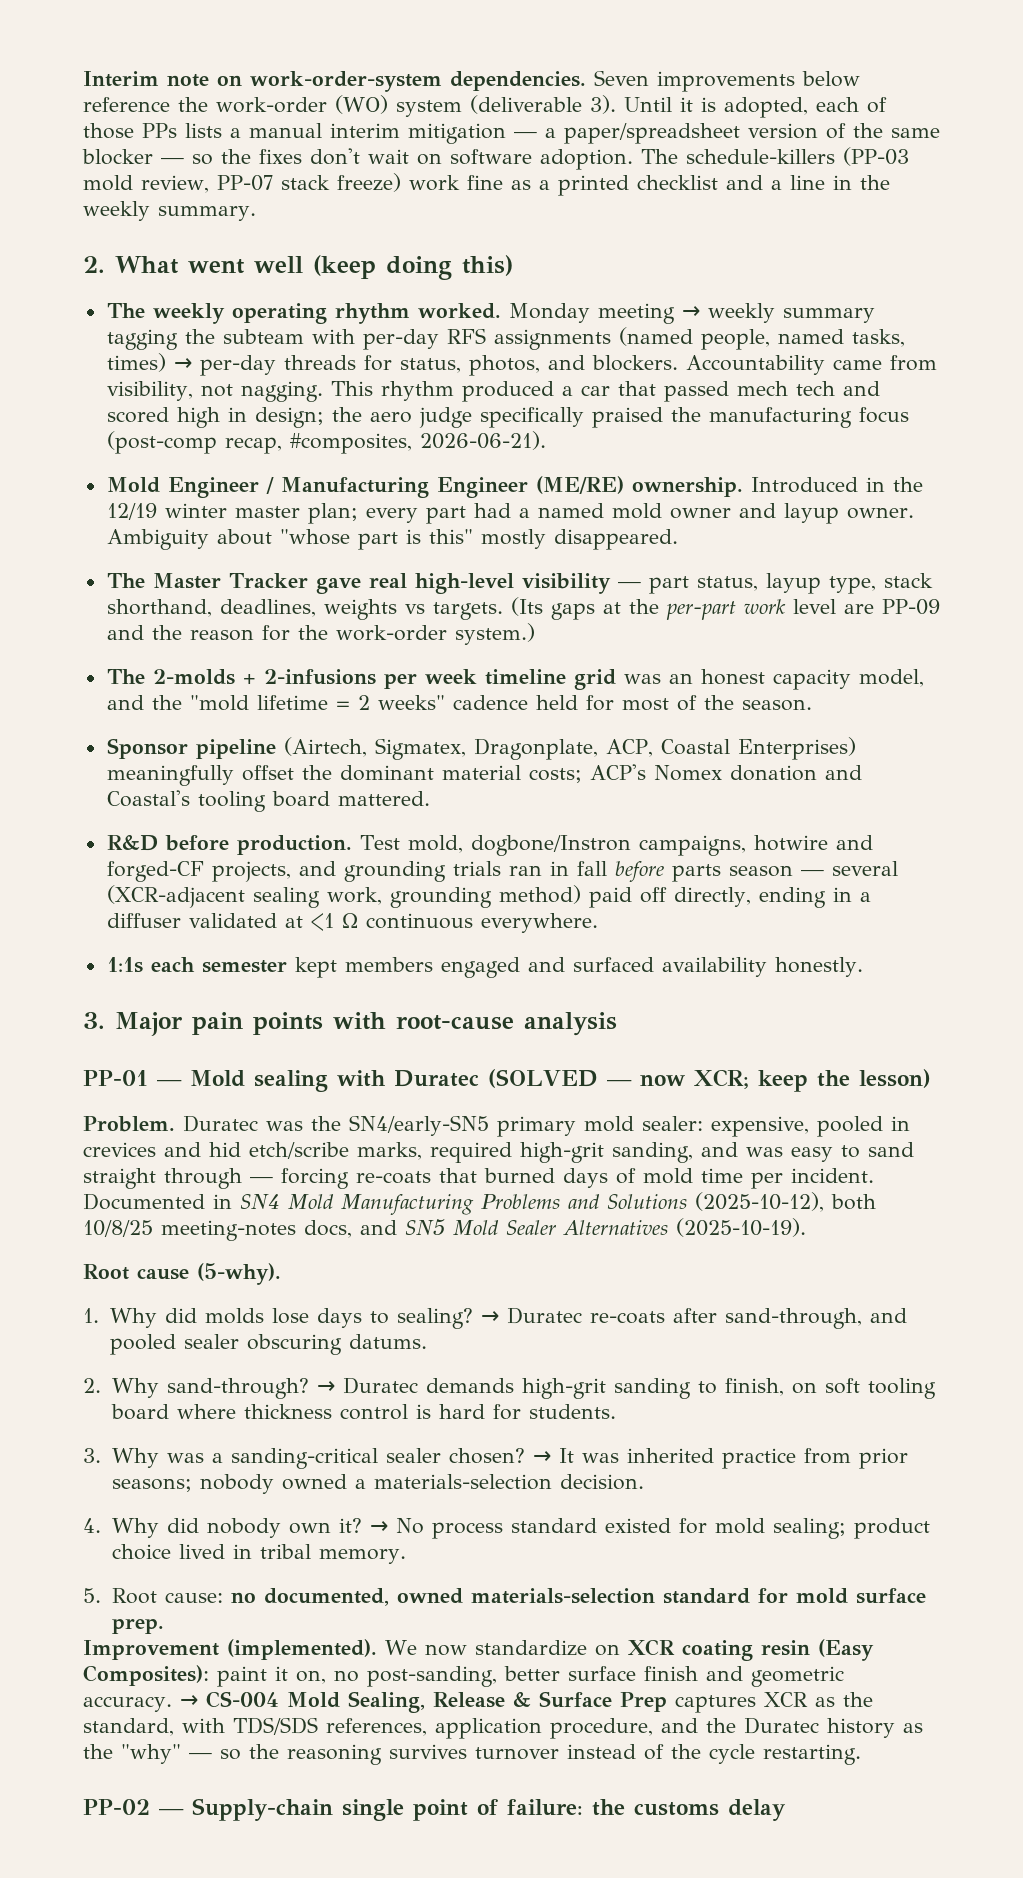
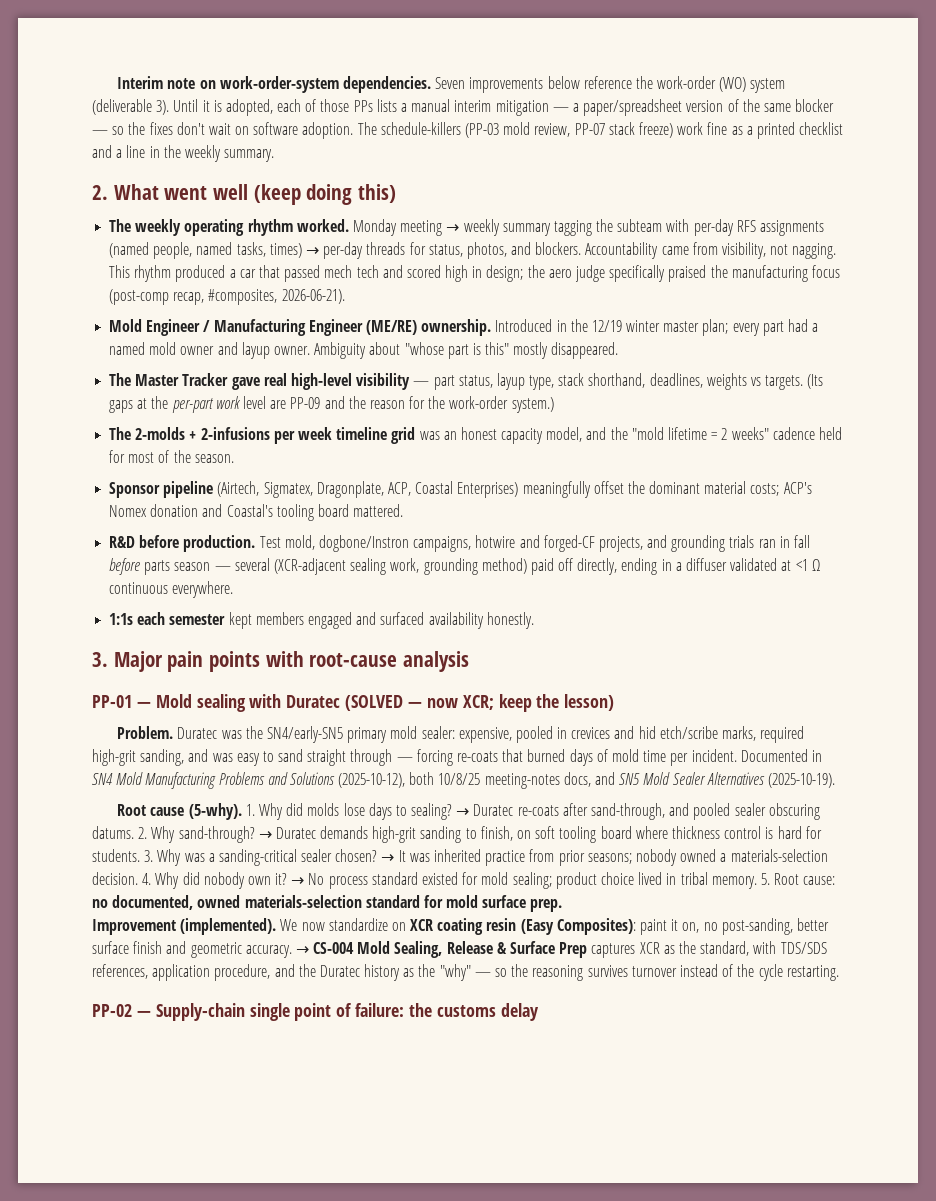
- Root cause (5-why).
- 1. Why did molds lose days to sealing?
+ Root cause (5-why). 1. Why did molds lose days to sealing?
- → Duratec re-coats after sand-through, and pooled sealer obscuring datums.
- 2. Why sand-through?
+ → Duratec re-coats after sand-through, and pooled sealer obscuring datums. 2. Why sand-through?
- → Duratec demands high-grit sanding to finish, on soft tooling board where thickness control is hard for students.
- 3. Why was a sanding-critical sealer chosen?
+ → Duratec demands high-grit sanding to finish, on soft tooling board where thickness control is hard for students. 3. Why was a sanding-critical sealer chosen?
- → It was inherited practice from prior seasons; nobody owned a materials-selection decision.
- 4. Why did nobody own it?
+ → It was inherited practice from prior seasons; nobody owned a materials-selection decision. 4. Why did nobody own it?
- → No process standard existed for mold sealing; product choice lived in tribal memory.
- 5. Root cause: no documented, owned materials-selection standard for mold surface prep.
+ → No process standard existed for mold sealing; product choice lived in tribal memory. 5. Root cause: no documented, owned materials-selection standard for mold surface prep.

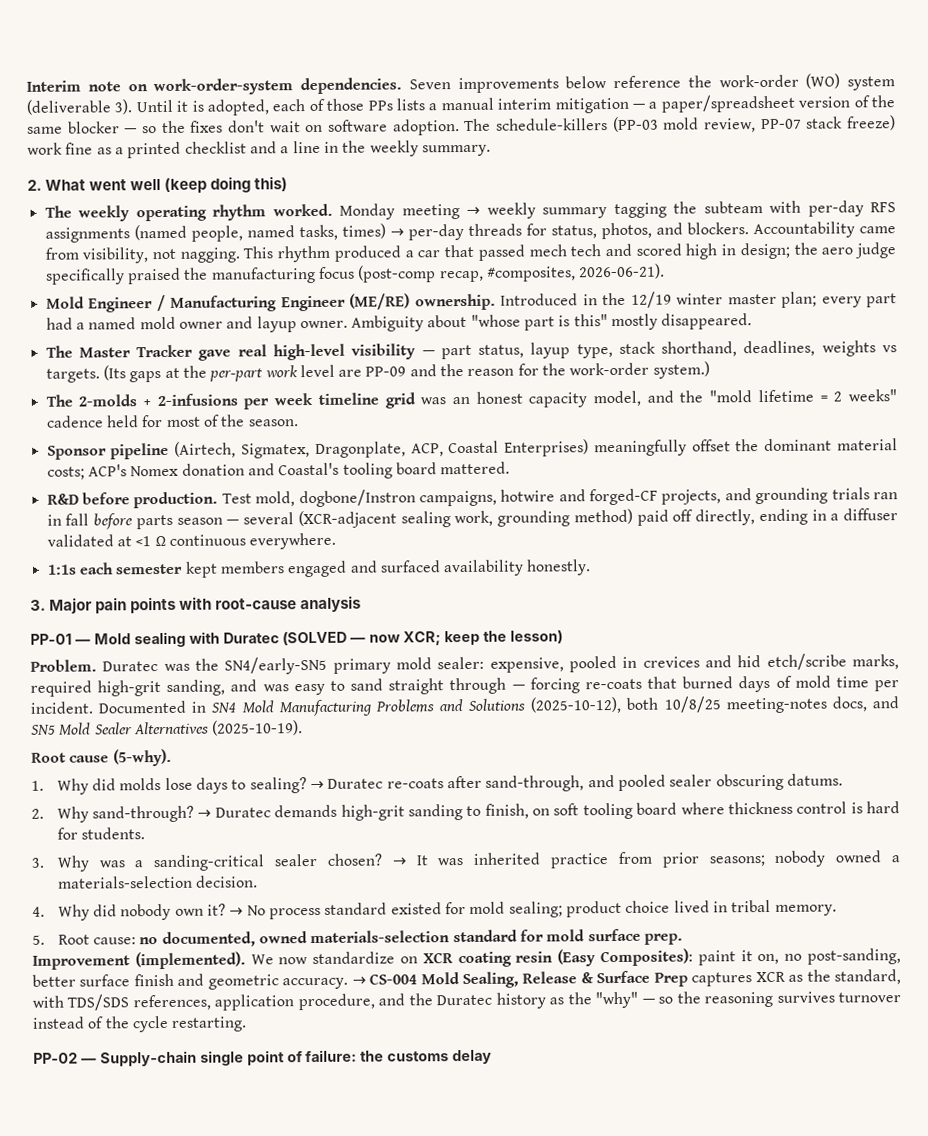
- Root cause (5-why). 1. Why did molds lose days to sealing?
+ Root cause (5-why).
+ 1. Why did molds lose days to sealing?
- → Duratec re-coats after sand-through, and pooled sealer obscuring datums. 2. Why sand-through?
+ → Duratec re-coats after sand-through, and pooled sealer obscuring datums.
+ 2. Why sand-through?
- → Duratec demands high-grit sanding to finish, on soft tooling board where thickness control is hard for students. 3. Why was a sanding-critical sealer chosen?
+ → Duratec demands high-grit sanding to finish, on soft tooling board where thickness control is hard for students.
+ 3. Why was a sanding-critical sealer chosen?
- → It was inherited practice from prior seasons; nobody owned a materials-selection decision. 4. Why did nobody own it?
+ → It was inherited practice from prior seasons; nobody owned a materials-selection decision.
+ 4. Why did nobody own it?
- → No process standard existed for mold sealing; product choice lived in tribal memory. 5. Root cause: no documented, owned materials-selection standard for mold surface prep.
+ → No process standard existed for mold sealing; product choice lived in tribal memory.
+ 5. Root cause: no documented, owned materials-selection standard for mold surface prep.

